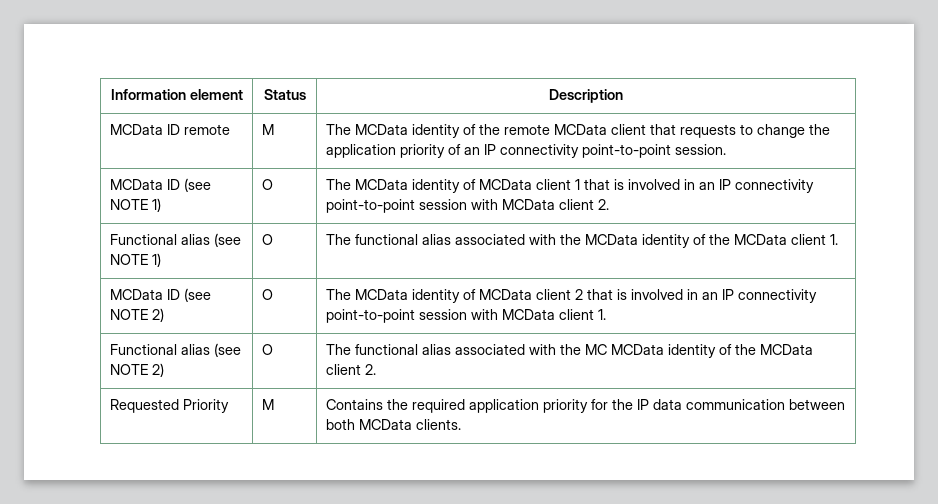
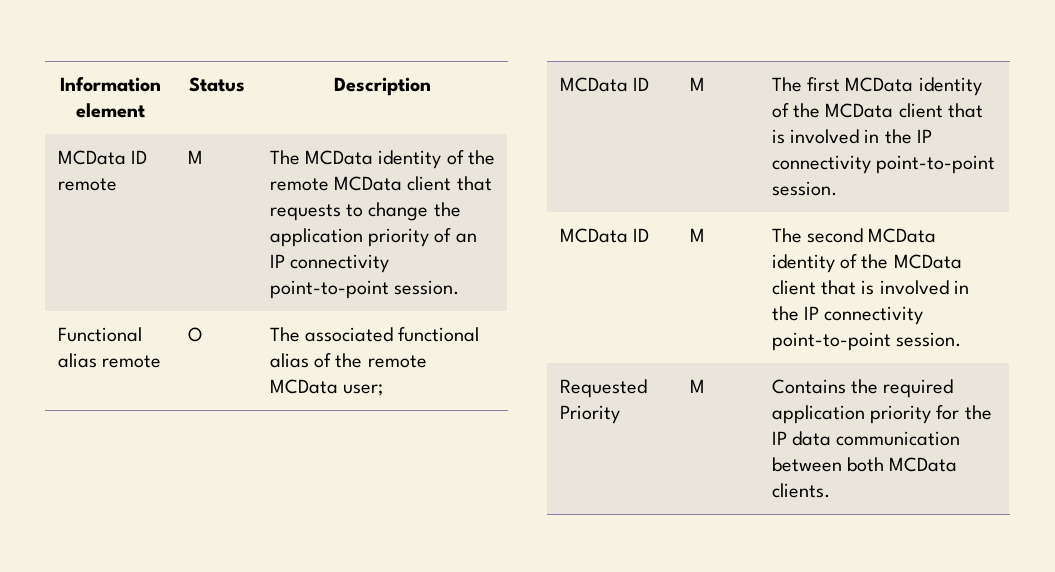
- MCData ID (see NOTE 1) | O | The MCData identity of MCData client 1 that is involved in an IP connectivity point-to-point session with MCData client 2.
- Functional alias (see NOTE 1) | O | The functional alias associated with the MCData identity of the MCData client 1.
- MCData ID (see NOTE 2) | O | The MCData identity of MCData client 2 that is involved in an IP connectivity point-to-point session with MCData client 1.
- Functional alias (see NOTE 2) | O | The functional alias associated with the MC MCData identity of the MCData client 2.
+ Functional alias remote | O | The associated functional alias of the remote MCData user;
+ MCData ID | M | The first MCData identity of the MCData client that is involved in the IP connectivity point-to-point session.
+ MCData ID | M | The second MCData identity of the MCData client that is involved in the IP connectivity point-to-point session.

